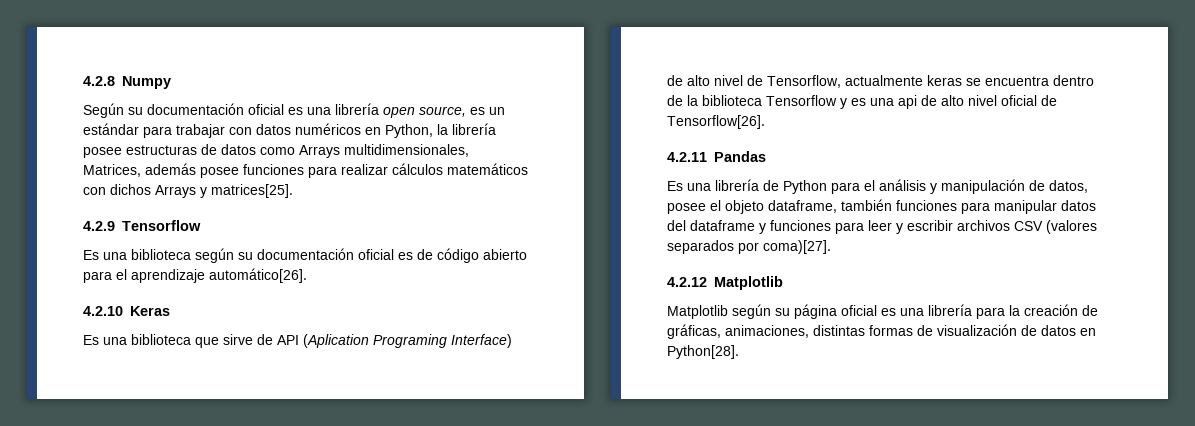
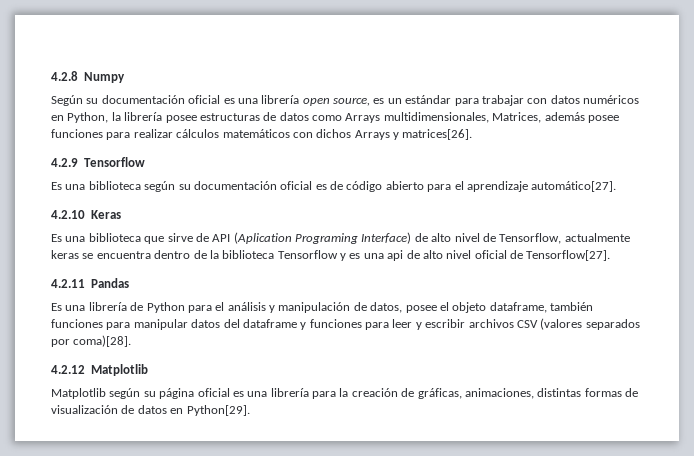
- Según su documentación oficial es una librería open source, es un estándar para trabajar con datos numéricos en Python, la librería posee estructuras de datos como Arrays multidimensionales, Matrices, además posee funciones para realizar cálculos matemáticos con dichos Arrays y matrices[25].
+ Según su documentación oficial es una librería open source, es un estándar para trabajar con datos numéricos en Python, la librería posee estructuras de datos como Arrays multidimensionales, Matrices, además posee funciones para realizar cálculos matemáticos con dichos Arrays y matrices[26].
- Es una biblioteca según su documentación oficial es de código abierto para el aprendizaje automático[26].
+ Es una biblioteca según su documentación oficial es de código abierto para el aprendizaje automático[27].
- Es una biblioteca que sirve de API (Aplication Programing Interface) de alto nivel de Tensorflow, actualmente keras se encuentra dentro de la biblioteca Tensorflow y es una api de alto nivel oficial de Tensorflow[26].
+ Es una biblioteca que sirve de API (Aplication Programing Interface) de alto nivel de Tensorflow, actualmente keras se encuentra dentro de la biblioteca Tensorflow y es una api de alto nivel oficial de Tensorflow[27].
- Es una librería de Python para el análisis y manipulación de datos, posee el objeto dataframe, también funciones para manipular datos del dataframe y funciones para leer y escribir archivos CSV (valores separados por coma)[27].
+ Es una librería de Python para el análisis y manipulación de datos, posee el objeto dataframe, también funciones para manipular datos del dataframe y funciones para leer y escribir archivos CSV (valores separados por coma)[28].
- Matplotlib según su página oficial es una librería para la creación de gráficas, animaciones, distintas formas de visualización de datos en Python[28].
+ Matplotlib según su página oficial es una librería para la creación de gráficas, animaciones, distintas formas de visualización de datos en Python[29].

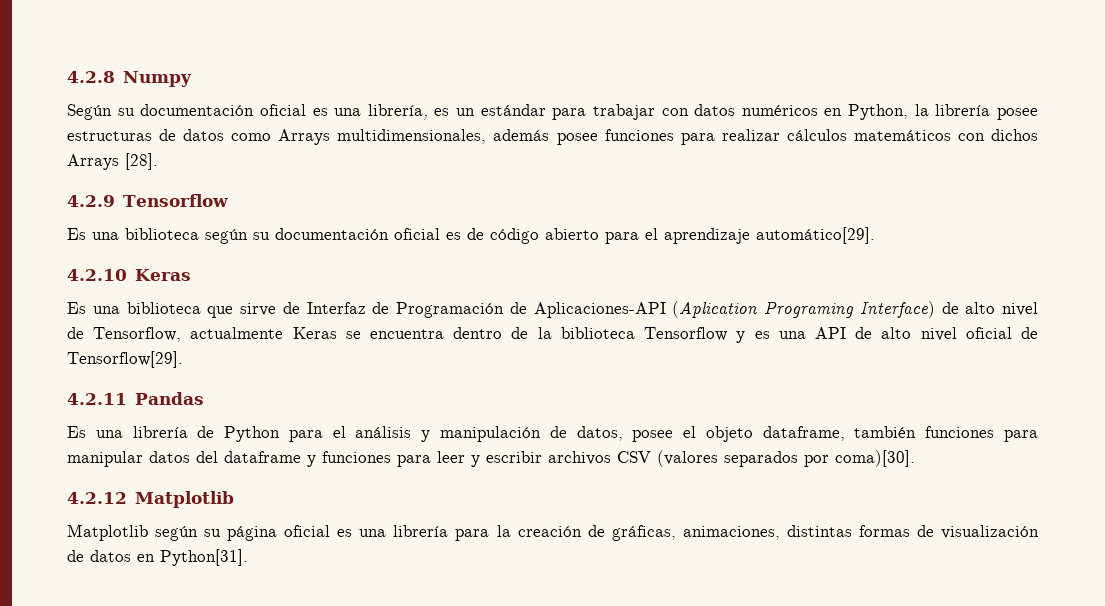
- Según su documentación oficial es una librería open source, es un estándar para trabajar con datos numéricos en Python, la librería posee estructuras de datos como Arrays multidimensionales, Matrices, además posee funciones para realizar cálculos matemáticos con dichos Arrays y matrices[26].
+ Según su documentación oficial es una librería, es un estándar para trabajar con datos numéricos en Python, la librería posee estructuras de datos como Arrays multidimensionales, además posee funciones para realizar cálculos matemáticos con dichos Arrays [28].
- Es una biblioteca según su documentación oficial es de código abierto para el aprendizaje automático[27].
+ Es una biblioteca según su documentación oficial es de código abierto para el aprendizaje automático[29].
- Es una biblioteca que sirve de API (Aplication Programing Interface) de alto nivel de Tensorflow, actualmente keras se encuentra dentro de la biblioteca Tensorflow y es una api de alto nivel oficial de Tensorflow[27].
+ Es una biblioteca que sirve de Interfaz de Programación de Aplicaciones-API (Aplication Programing Interface) de alto nivel de Tensorflow, actualmente Keras se encuentra dentro de la biblioteca Tensorflow y es una API de alto nivel oficial de Tensorflow[29].
- Es una librería de Python para el análisis y manipulación de datos, posee el objeto dataframe, también funciones para manipular datos del dataframe y funciones para leer y escribir archivos CSV (valores separados por coma)[28].
+ Es una librería de Python para el análisis y manipulación de datos, posee el objeto dataframe, también funciones para manipular datos del dataframe y funciones para leer y escribir archivos CSV (valores separados por coma)[30].
- Matplotlib según su página oficial es una librería para la creación de gráficas, animaciones, distintas formas de visualización de datos en Python[29].
+ Matplotlib según su página oficial es una librería para la creación de gráficas, animaciones, distintas formas de visualización de datos en Python[31].

